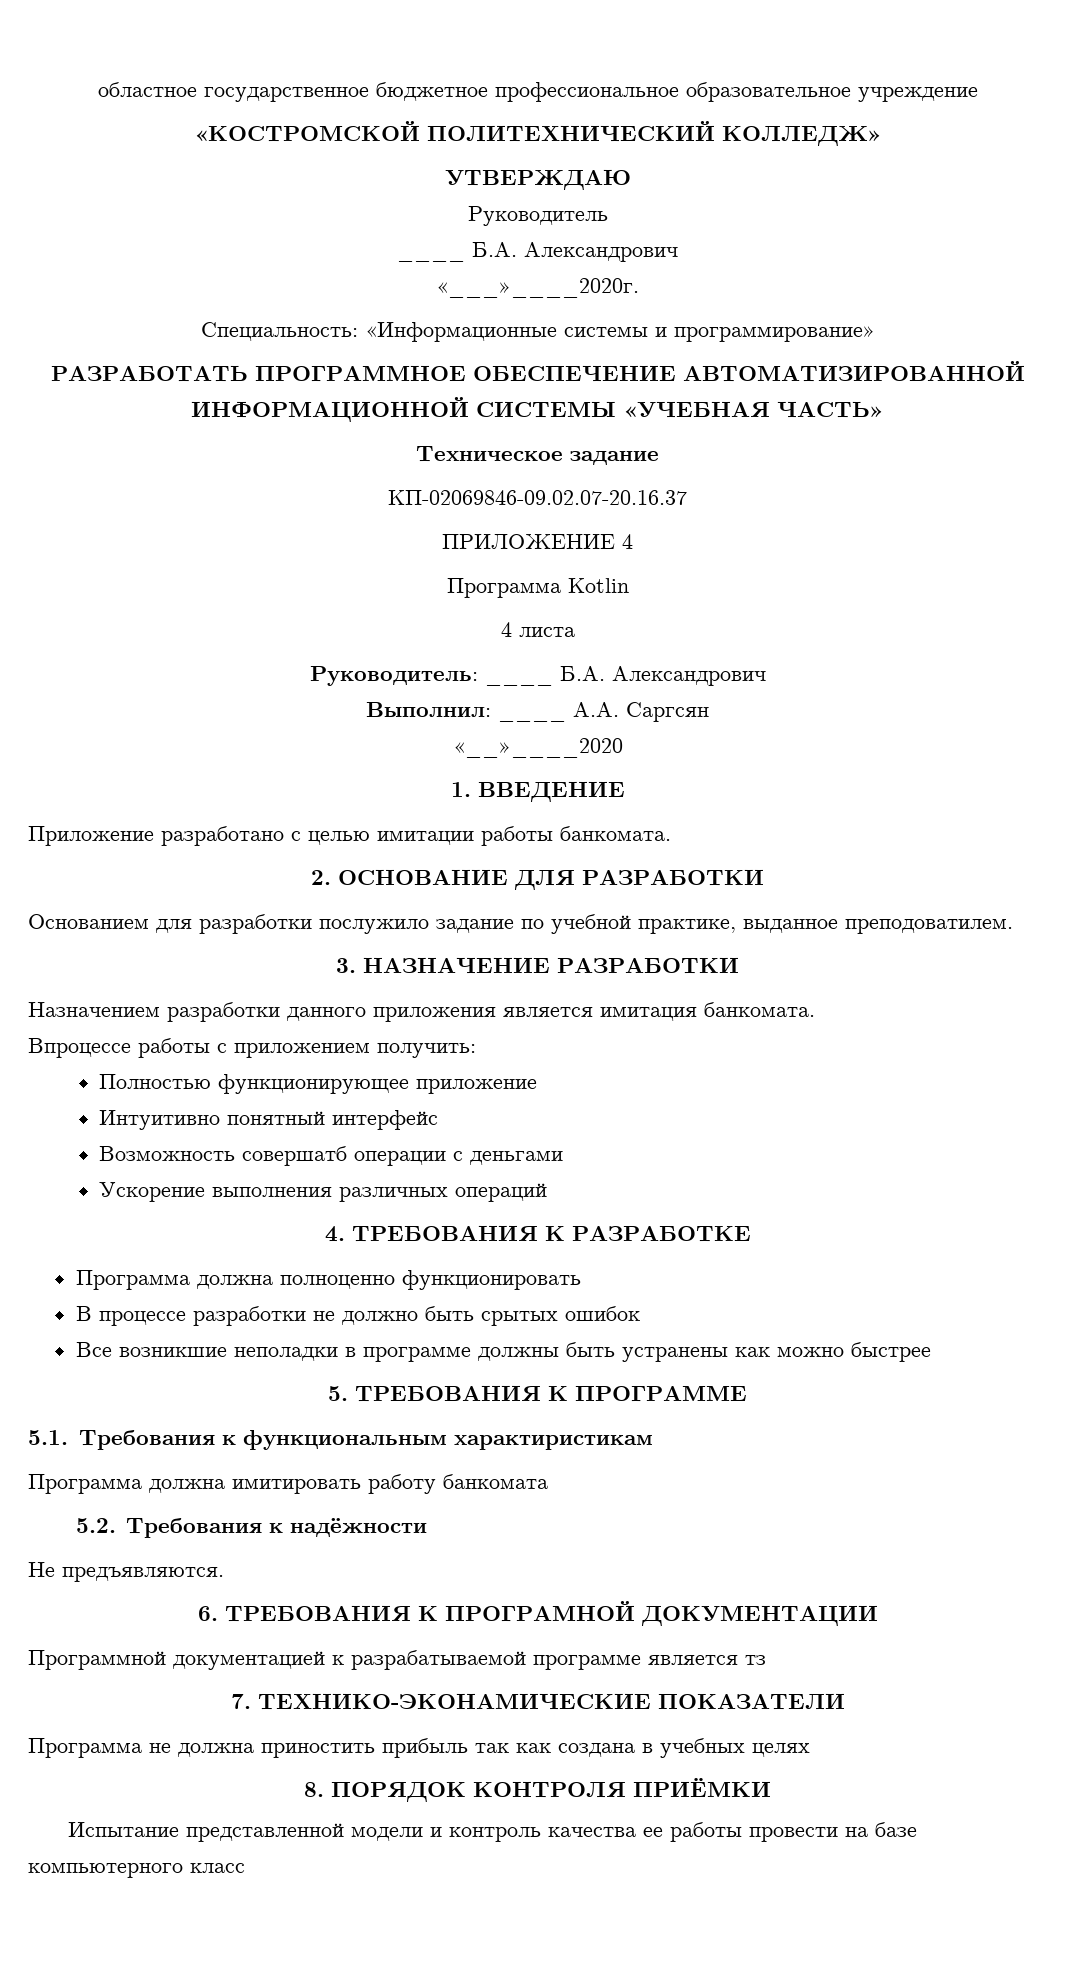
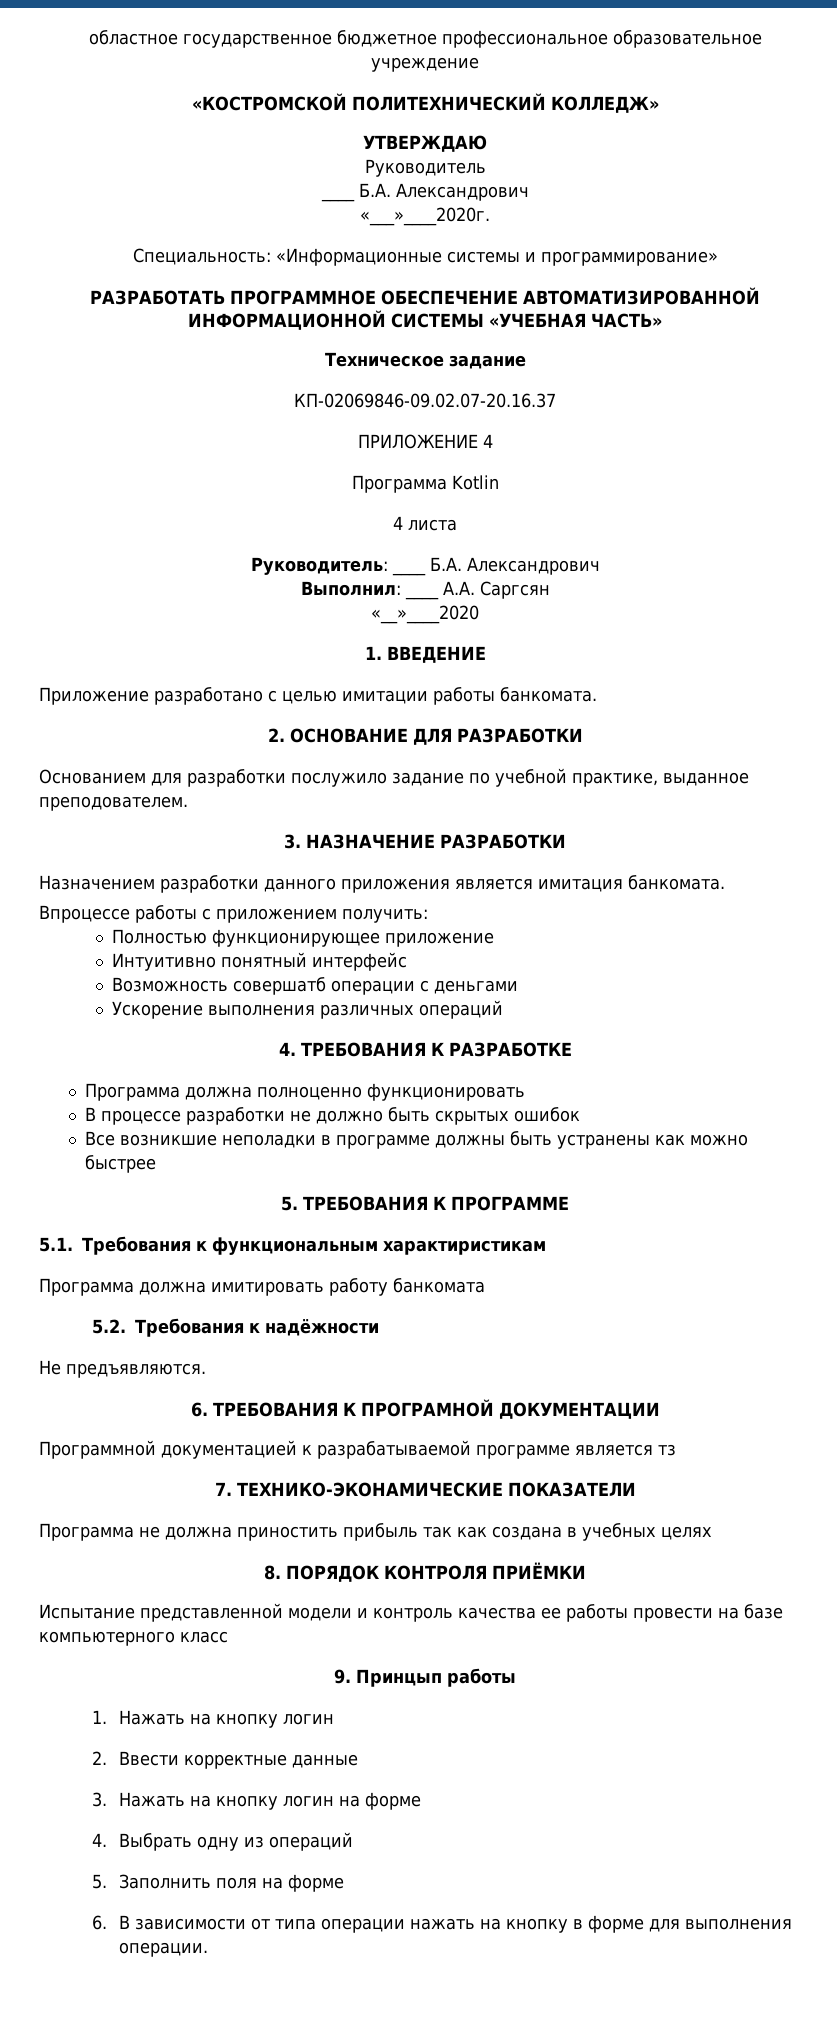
- Основанием для разработки послужило задание по учебной практике, выданное преподоватилем.
+ Основанием для разработки послужило задание по учебной практике, выданное преподователем.
- В процессе разработки не должно быть срытых ошибок
+ В процессе разработки не должно быть скрытых ошибок
+ 9. Принцып работы
+ 1. Нажать на кнопку логин
+ 2. Ввести корректные данные
+ 3. Нажать на кнопку логин на форме
+ 4. Выбрать одну из операций
+ 5. Заполнить поля на форме
+ 6. В зависимости от типа операции нажать на кнопку в форме для выполнения операции.

